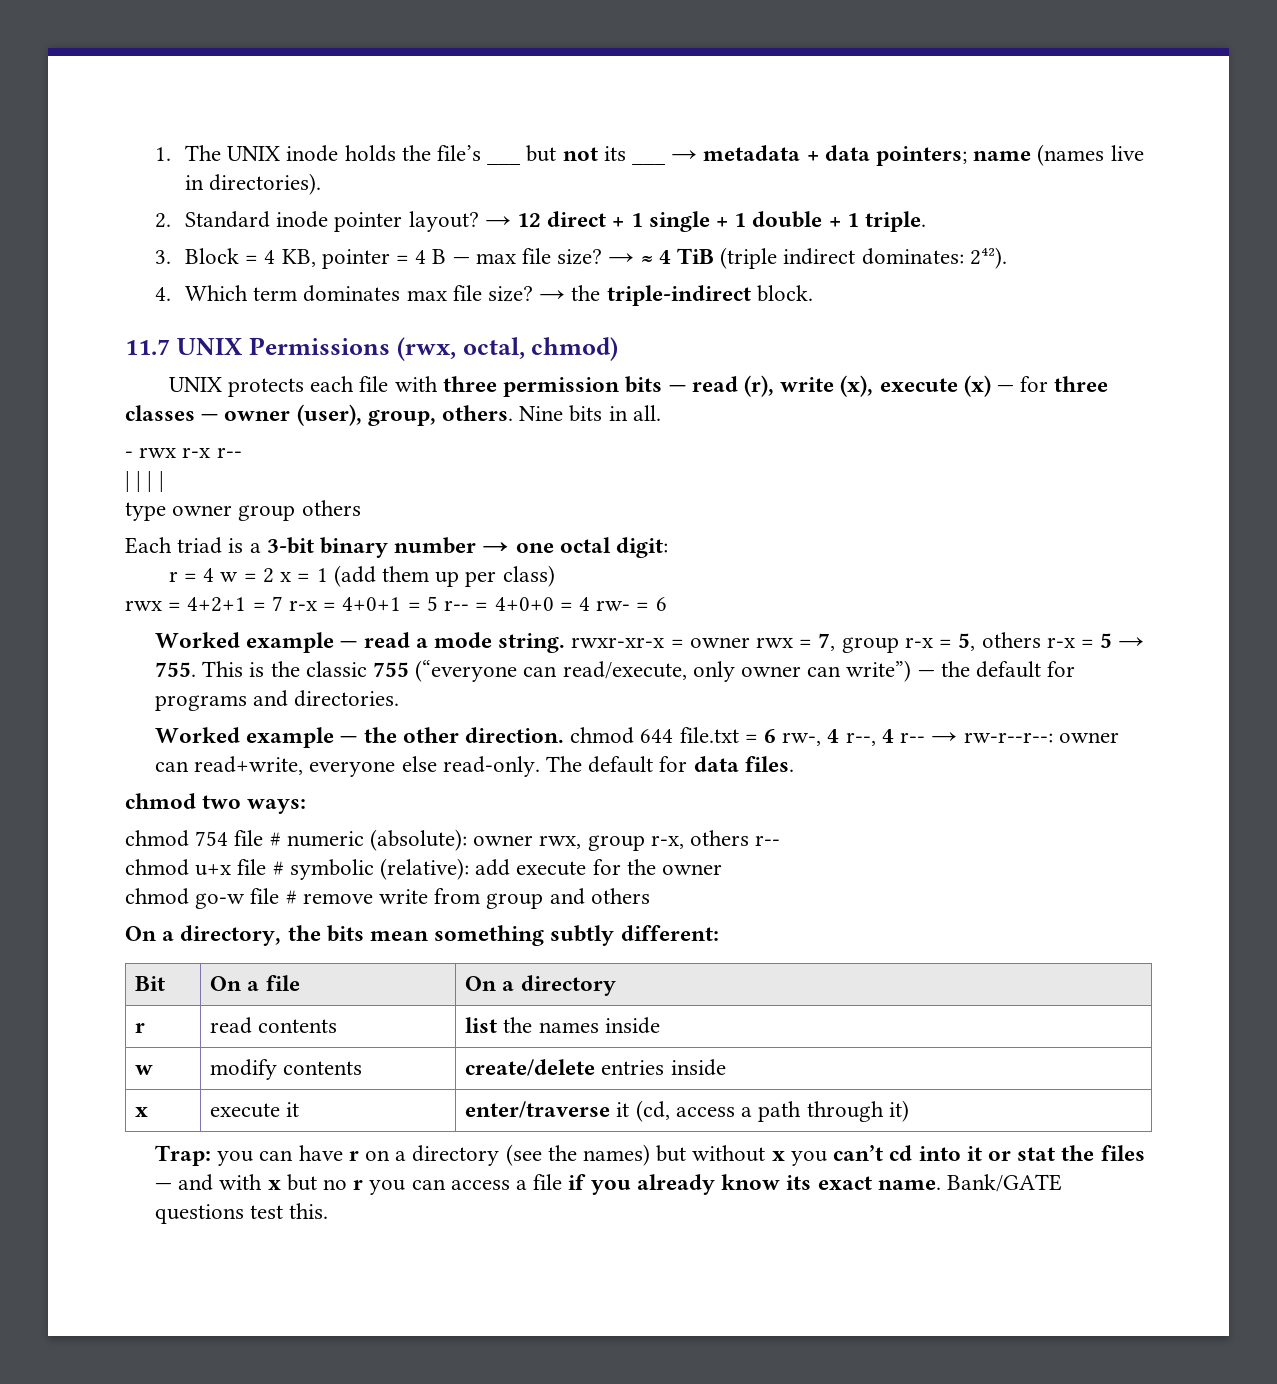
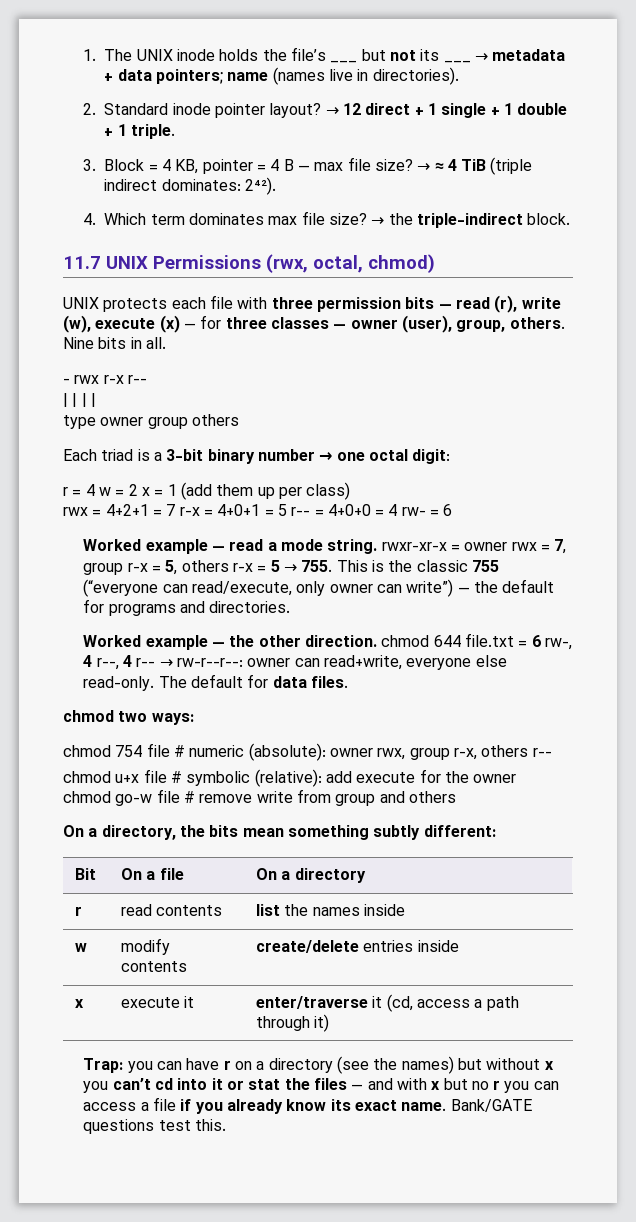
- UNIX protects each file with three permission bits — read (r), write (x), execute (x) — for three classes — owner (user), group, others.
+ UNIX protects each file with three permission bits — read (r), write (w), execute (x) — for three classes — owner (user), group, others.

